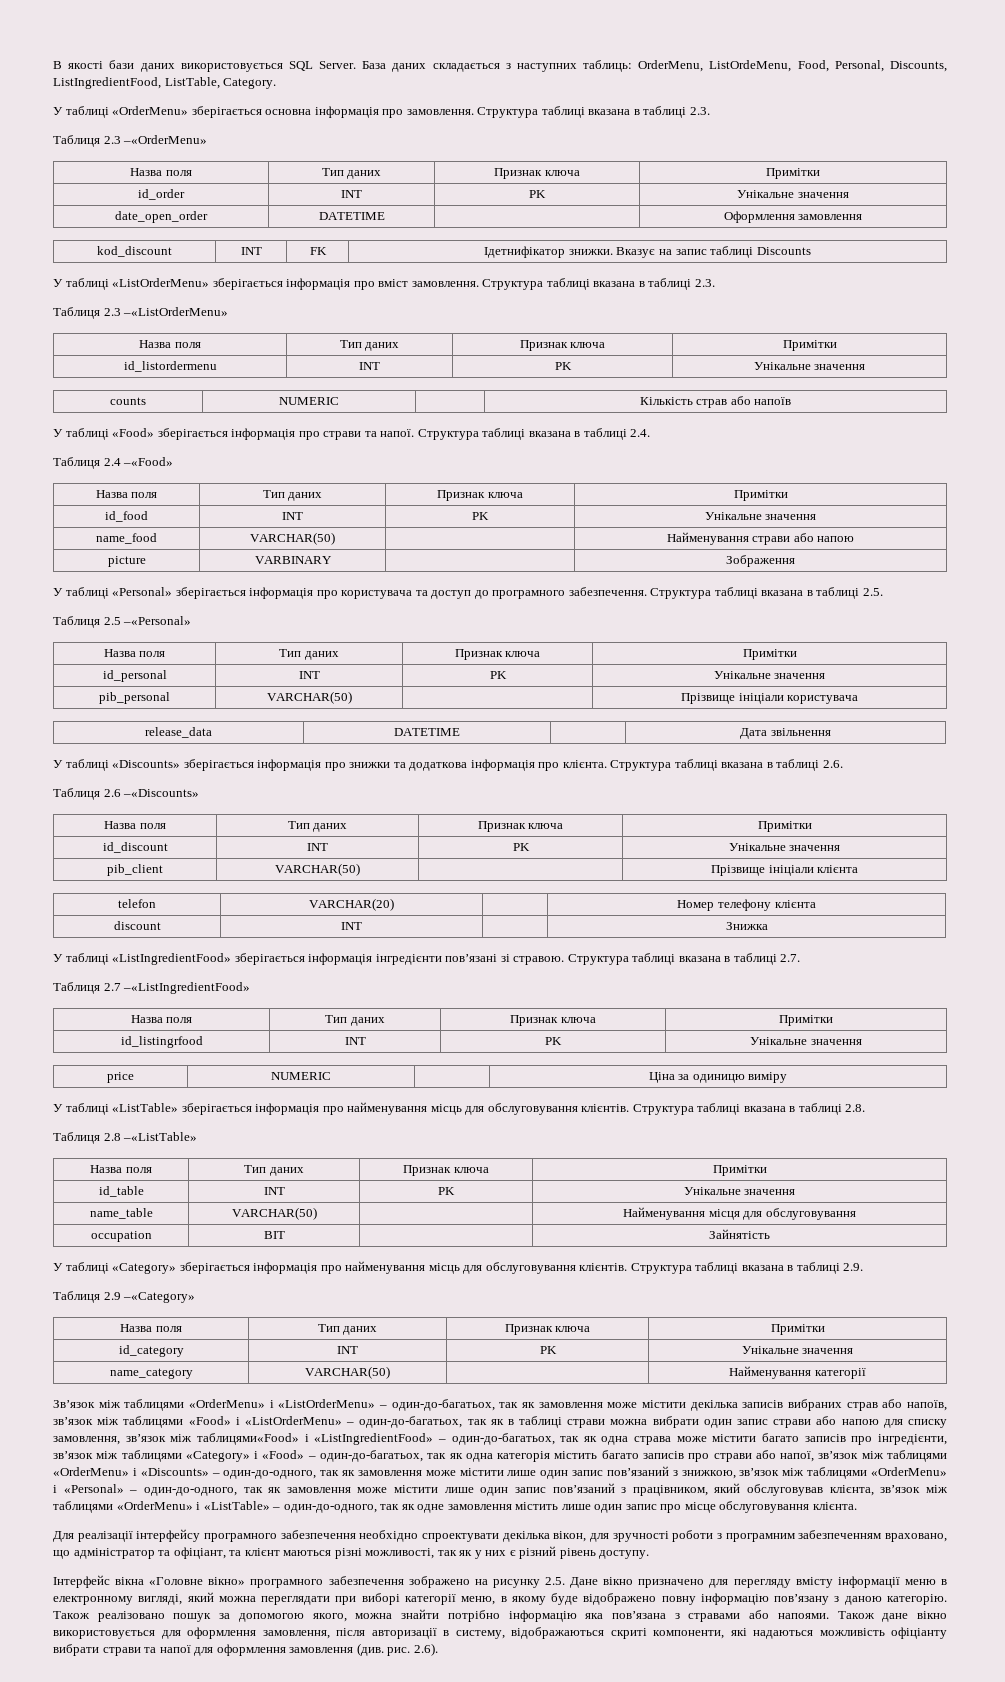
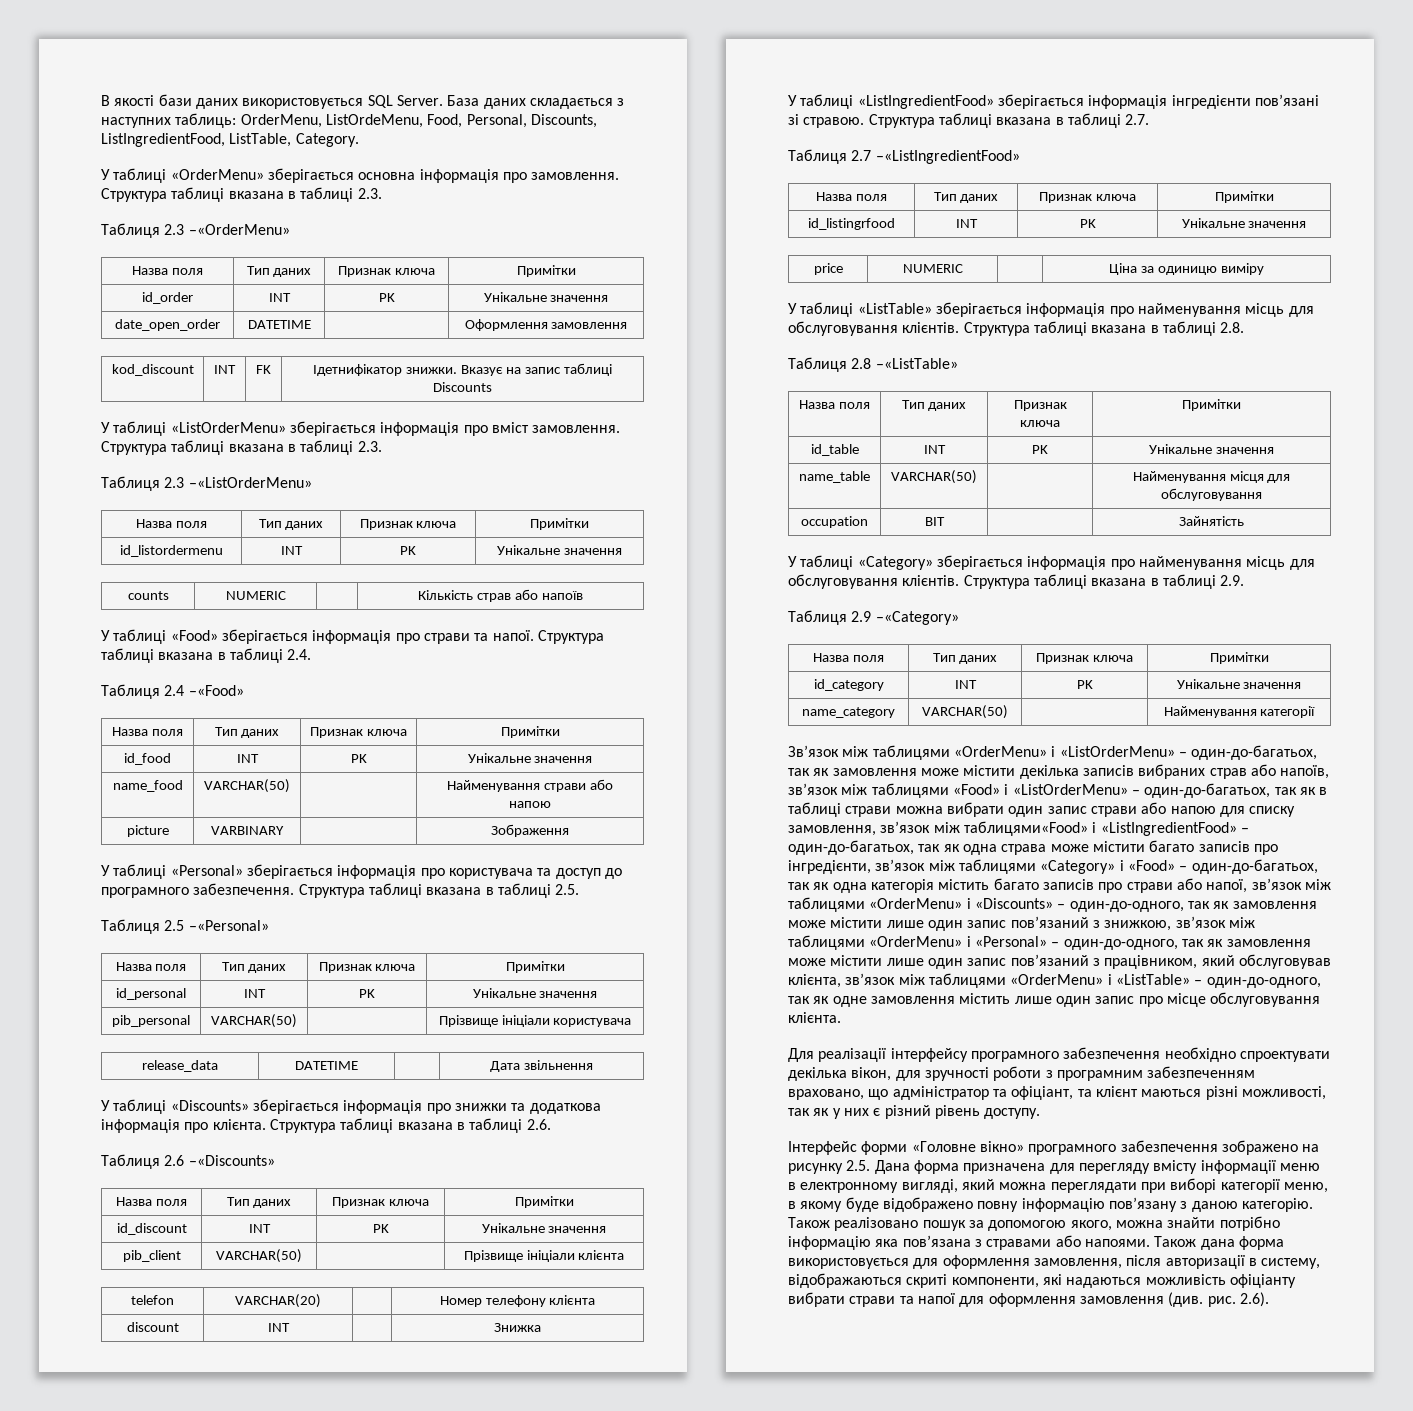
- Інтерфейс вікна «Головне вікно» програмного забезпечення зображено на рисунку 2.5. Дане вікно призначено для перегляду вмісту інформації меню в електронному вигляді, який можна переглядати при виборі категорії меню, в якому буде відображено повну інформацію пов’язану з даною категорію.
+ Інтерфейс форми «Головне вікно» програмного забезпечення зображено на рисунку 2.5. Дана форма призначена для перегляду вмісту інформації меню в електронному вигляді, який можна переглядати при виборі категорії меню, в якому буде відображено повну інформацію пов’язану з даною категорію.
- Також дане вікно використовується для оформлення замовлення, після авторизації в систему, відображаються скриті компоненти, які надаються можливість офіціанту вибрати страви та напої для оформлення замовлення (див. рис.
+ Також дана форма використовується для оформлення замовлення, після авторизації в систему, відображаються скриті компоненти, які надаються можливість офіціанту вибрати страви та напої для оформлення замовлення (див. рис.

